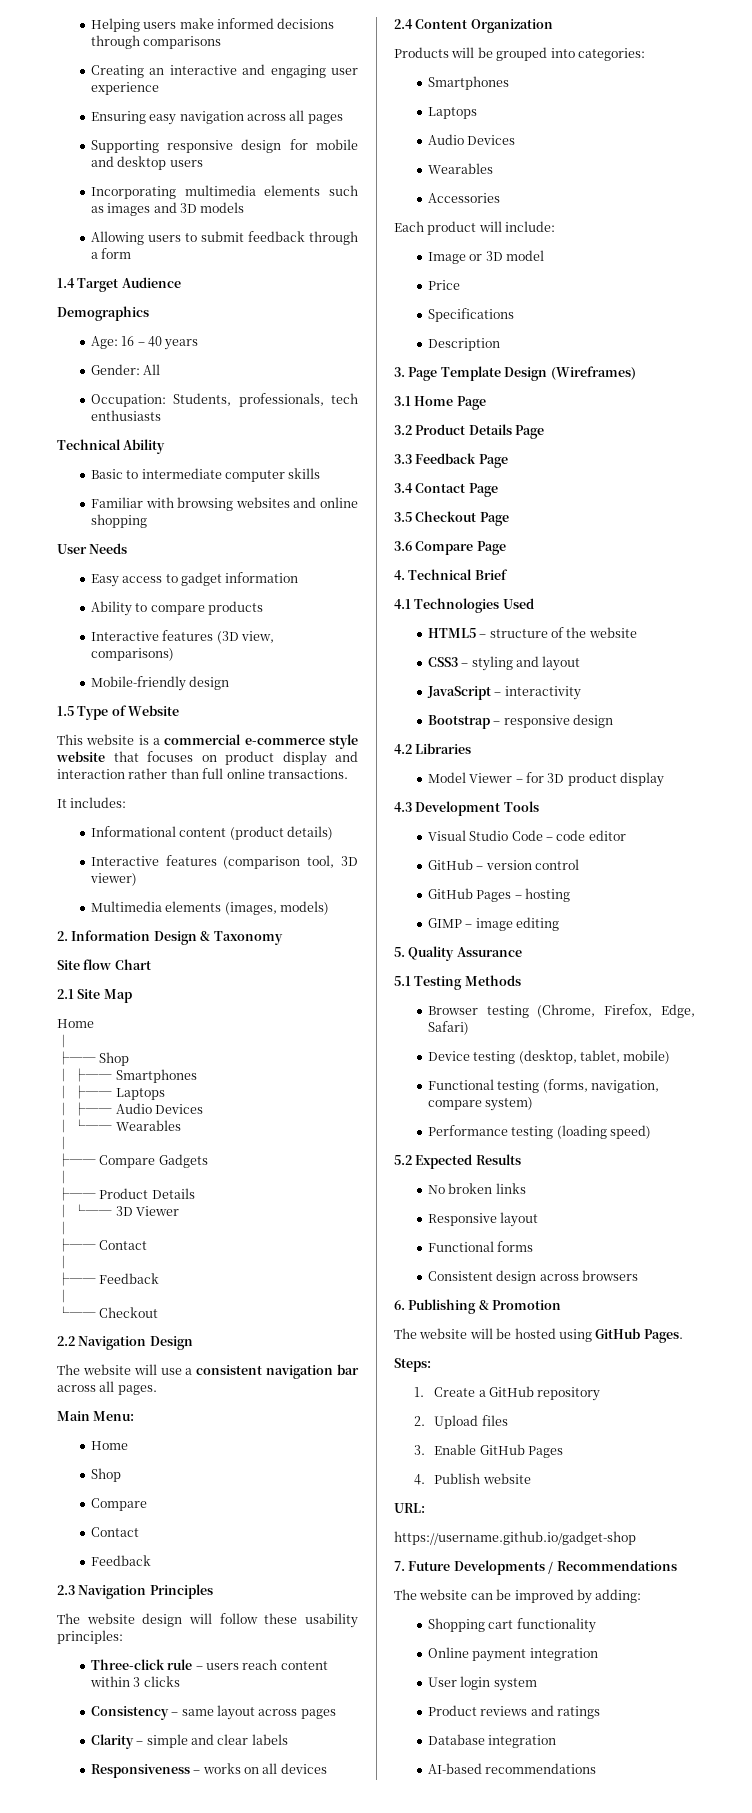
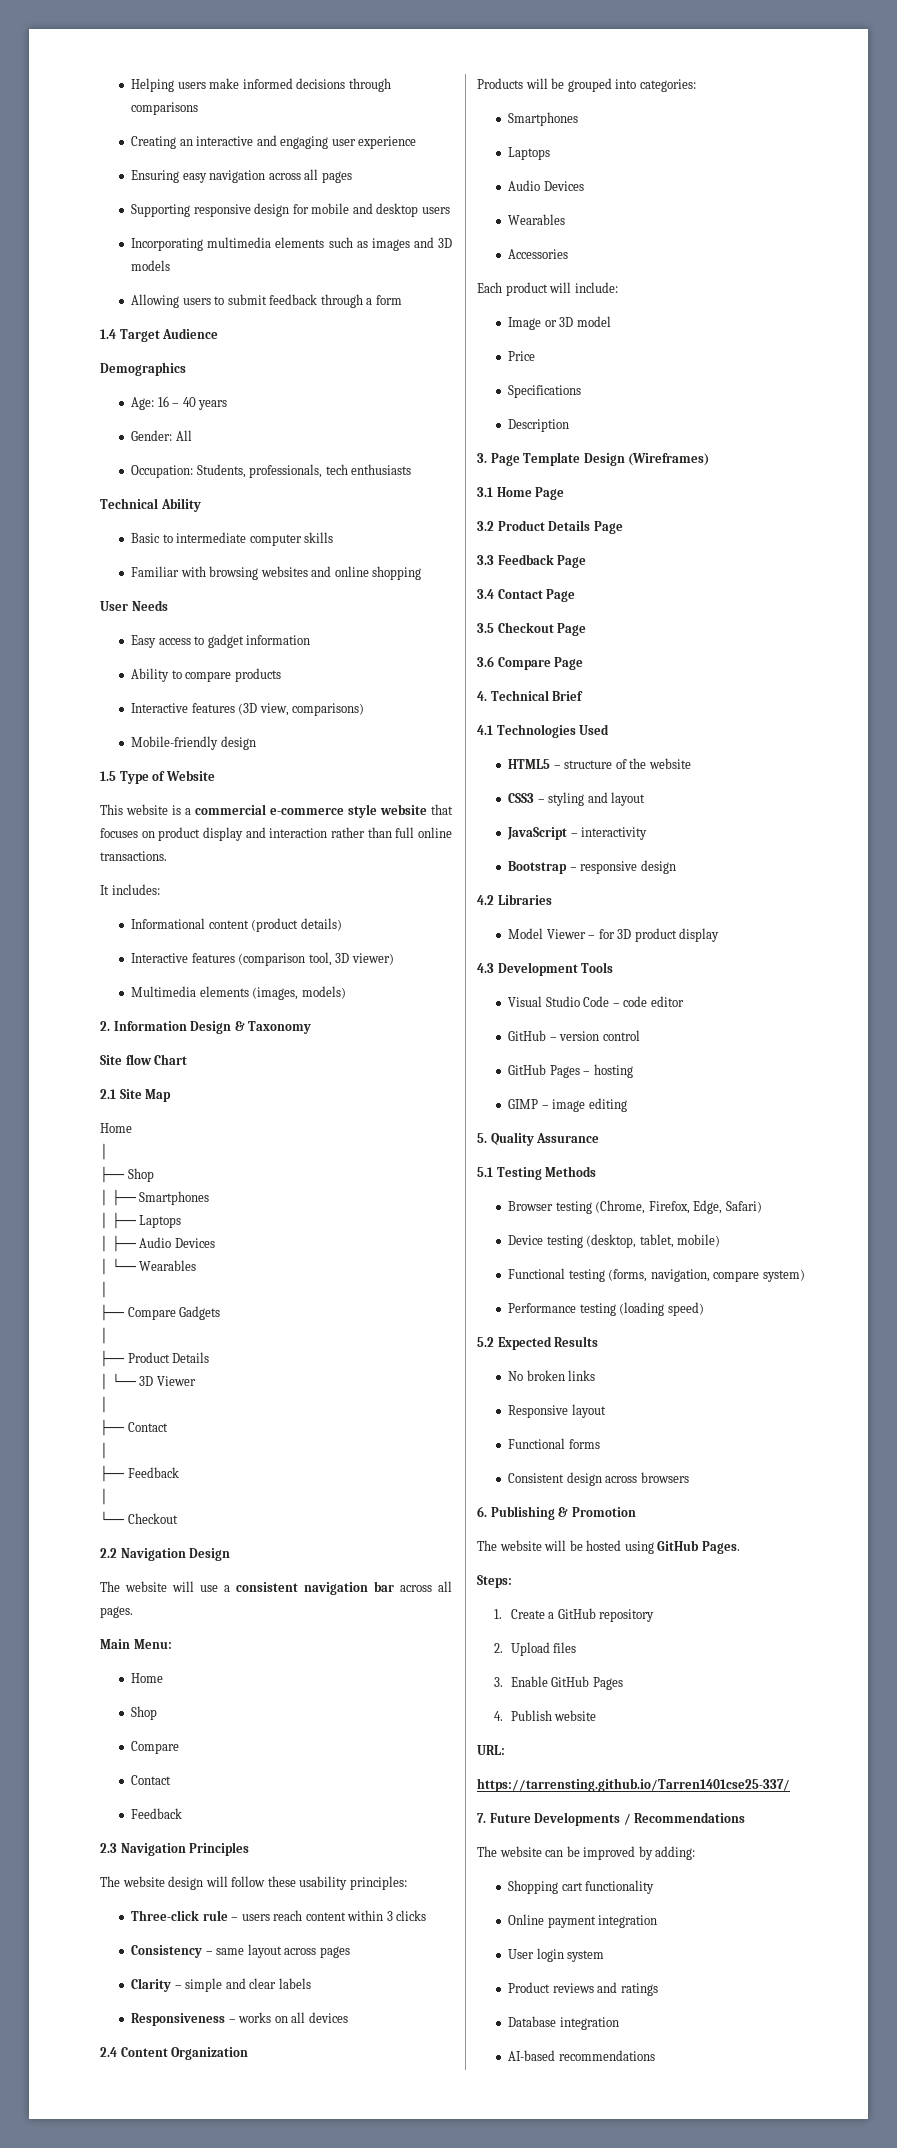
- https://username.github.io/gadget-shop
+ https://tarrensting.github.io/Tarren1401cse25-337/

